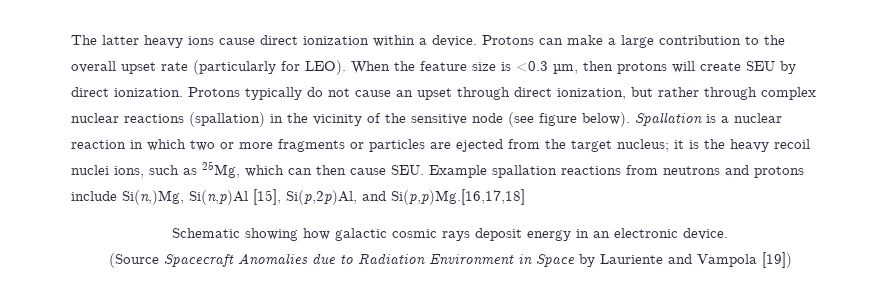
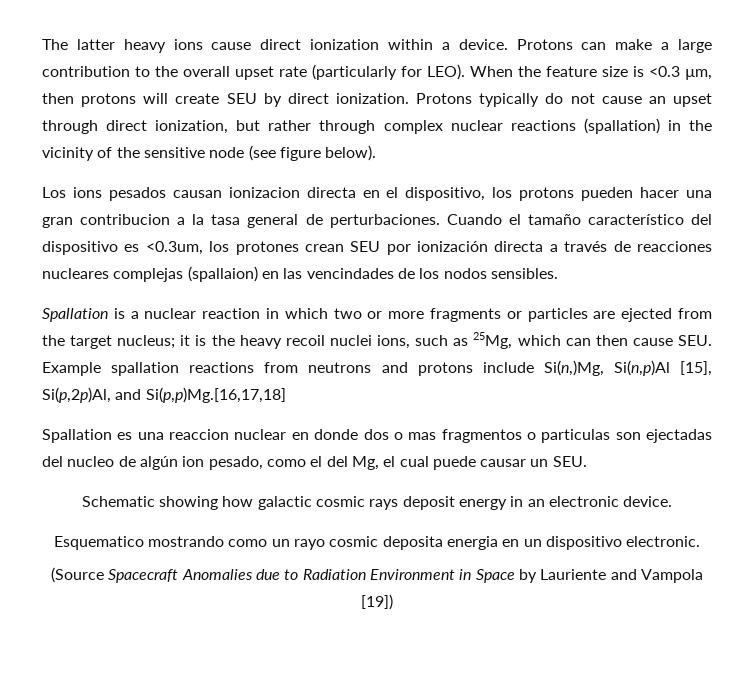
- Protons typically do not cause an upset through direct ionization, but rather through complex nuclear reactions (spallation) in the vicinity of the sensitive node (see figure below). Spallation is a nuclear reaction in which two or more fragments or particles are ejected from the target nucleus;
+ Protons typically do not cause an upset through direct ionization, but rather through complex nuclear reactions (spallation) in the vicinity of the sensitive node (see figure below).
+ Los ions pesados causan ionizacion directa en el dispositivo, los protons pueden hacer una gran contribucion a la tasa general de perturbaciones. Cuando el tamaño característico del dispositivo es <0.3um, los protones crean SEU por ionización directa a través de reacciones nucleares complejas (spallaion) en las vencindades de los nodos sensibles.
+ Spallation is a nuclear reaction in which two or more fragments or particles are ejected from the target nucleus;
+ Spallation es una reaccion nuclear en donde dos o mas fragmentos o particulas son ejectadas del nucleo de algún ion pesado, como el del Mg, el cual puede causar un SEU.
+ Esquematico mostrando como un rayo cosmic deposita energia en un dispositivo electronic.

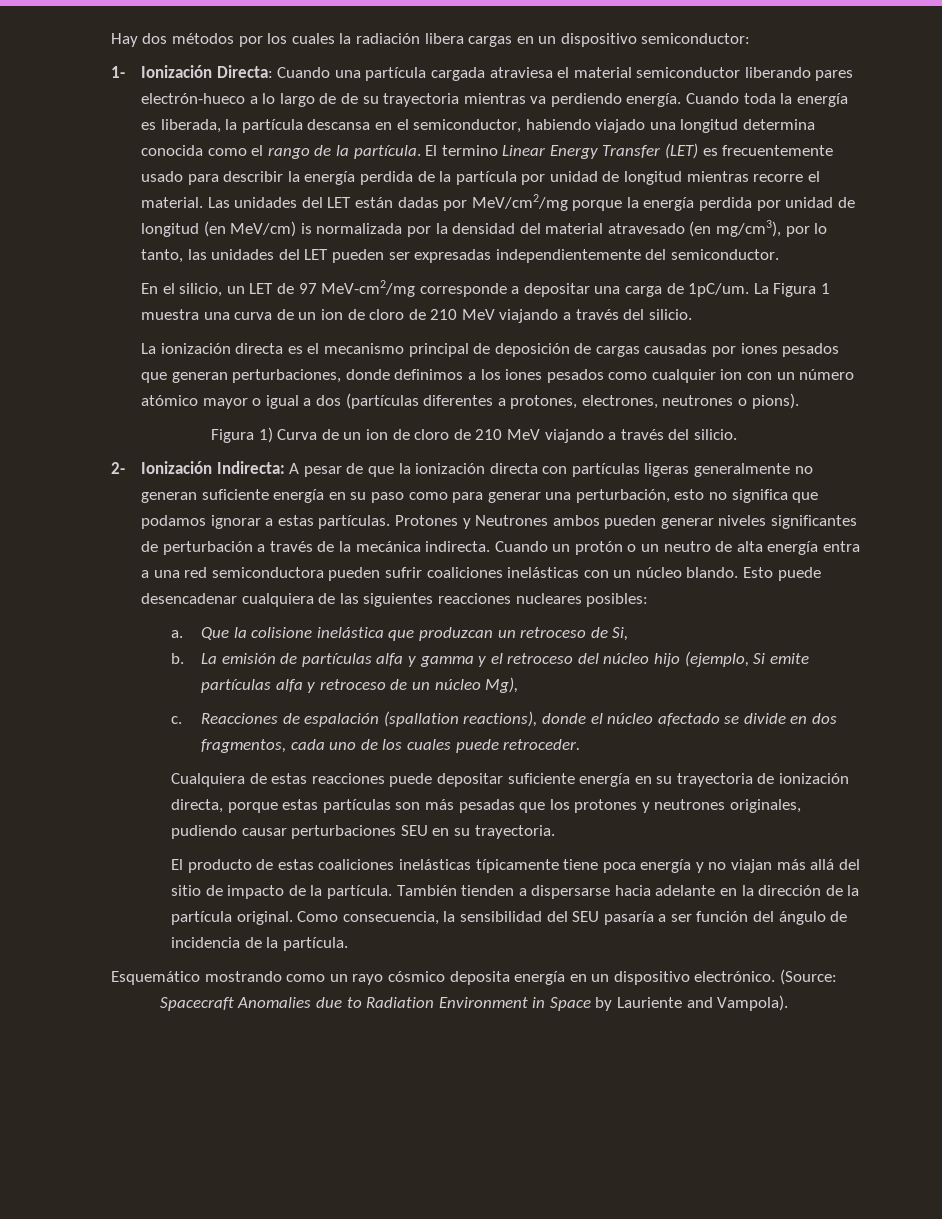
- The latter heavy ions cause direct ionization within a device. Protons can make a large contribution to the overall upset rate (particularly for LEO). When the feature size is <0.3 µm, then protons will create SEU by direct ionization. Protons typically do not cause an upset through direct ionization, but rather through complex nuclear reactions (spallation) in the vicinity of the sensitive node (see figure below).
- Los ions pesados causan ionizacion directa en el dispositivo, los protons pueden hacer una gran contribucion a la tasa general de perturbaciones. Cuando el tamaño característico del dispositivo es <0.3um, los protones crean SEU por ionización directa a través de reacciones nucleares complejas (spallaion) en las vencindades de los nodos sensibles.
- Spallation is a nuclear reaction in which two or more fragments or particles are ejected from the target nucleus; it is the heavy recoil nuclei ions, such as 25Mg, which can then cause SEU. Example spallation reactions from neutrons and protons include Si(n,)Mg, Si(n,p)Al [15], Si(p,2p)Al, and Si(p,p)Mg.[16,17,18]
- Spallation es una reaccion nuclear en donde dos o mas fragmentos o particulas son ejectadas del nucleo de algún ion pesado, como el del Mg, el cual puede causar un SEU.
- Schematic showing how galactic cosmic rays deposit energy in an electronic device.
- Esquematico mostrando como un rayo cosmic deposita energia en un dispositivo electronic.
- (Source Spacecraft Anomalies due to Radiation Environment in Space by Lauriente and Vampola [19])
+ Hay dos métodos por los cuales la radiación libera cargas en un dispositivo semiconductor:
+ 1- Ionización Directa: Cuando una partícula cargada atraviesa el material semiconductor liberando pares electrón-hueco a lo largo de de su trayectoria mientras va perdiendo energía. Cuando toda la energía es liberada, la partícula descansa en el semiconductor, habiendo viajado una longitud determina conocida como el rango de la partícula. El termino Linear Energy Transfer (LET) es frecuentemente usado para describir la energía perdida de la partícula por unidad de longitud mientras recorre el material. Las unidades del LET están dadas por MeV/cm2/mg porque la energía perdida por unidad de longitud (en MeV/cm) is normalizada por la densidad del material atravesado (en mg/cm3), por lo tanto, las unidades del LET pueden ser expresadas independientemente del semiconductor.
+ En el silicio, un LET de 97 MeV-cm2/mg corresponde a depositar una carga de 1pC/um. La Figura 1 muestra una curva de un ion de cloro de 210 MeV viajando a través del silicio.
+ La ionización directa es el mecanismo principal de deposición de cargas causadas por iones pesados que generan perturbaciones, donde definimos a los iones pesados como cualquier ion con un número atómico mayor o igual a dos (partículas diferentes a protones, electrones, neutrones o pions).
+ Figura 1) Curva de un ion de cloro de 210 MeV viajando a través del silicio.
+ 2- Ionización Indirecta: A pesar de que la ionización directa con partículas ligeras generalmente no generan suficiente energía en su paso como para generar una perturbación, esto no significa que podamos ignorar a estas partículas. Protones y Neutrones ambos pueden generar niveles significantes de perturbación a través de la mecánica indirecta. Cuando un protón o un neutro de alta energía entra a una red semiconductora pueden sufrir coaliciones inelásticas con un núcleo blando. Esto puede desencadenar cualquiera de las siguientes reacciones nucleares posibles:
+ a. Que la colisione inelástica que produzcan un retroceso de Si,
+ b. La emisión de partículas alfa y gamma y el retroceso del núcleo hijo (ejemplo, Si emite partículas alfa y retroceso de un núcleo Mg),
+ c. Reacciones de espalación (spallation reactions), donde el núcleo afectado se divide en dos fragmentos, cada uno de los cuales puede retroceder.
+ Cualquiera de estas reacciones puede depositar suficiente energía en su trayectoria de ionización directa, porque estas partículas son más pesadas que los protones y neutrones originales, pudiendo causar perturbaciones SEU en su trayectoria.
+ El producto de estas coaliciones inelásticas típicamente tiene poca energía y no viajan más allá del sitio de impacto de la partícula. También tienden a dispersarse hacia adelante en la dirección de la partícula original. Como consecuencia, la sensibilidad del SEU pasaría a ser función del ángulo de incidencia de la partícula.
+ Esquemático mostrando como un rayo cósmico deposita energía en un dispositivo electrónico. (Source: Spacecraft Anomalies due to Radiation Environment in Space by Lauriente and Vampola).

